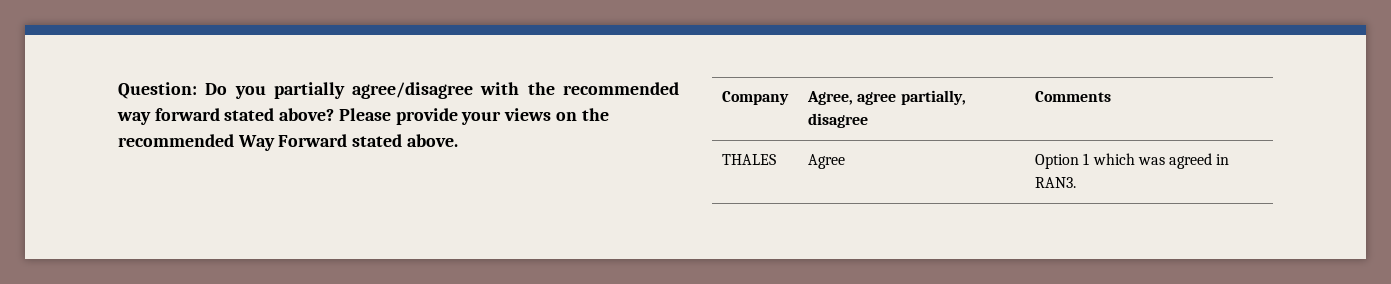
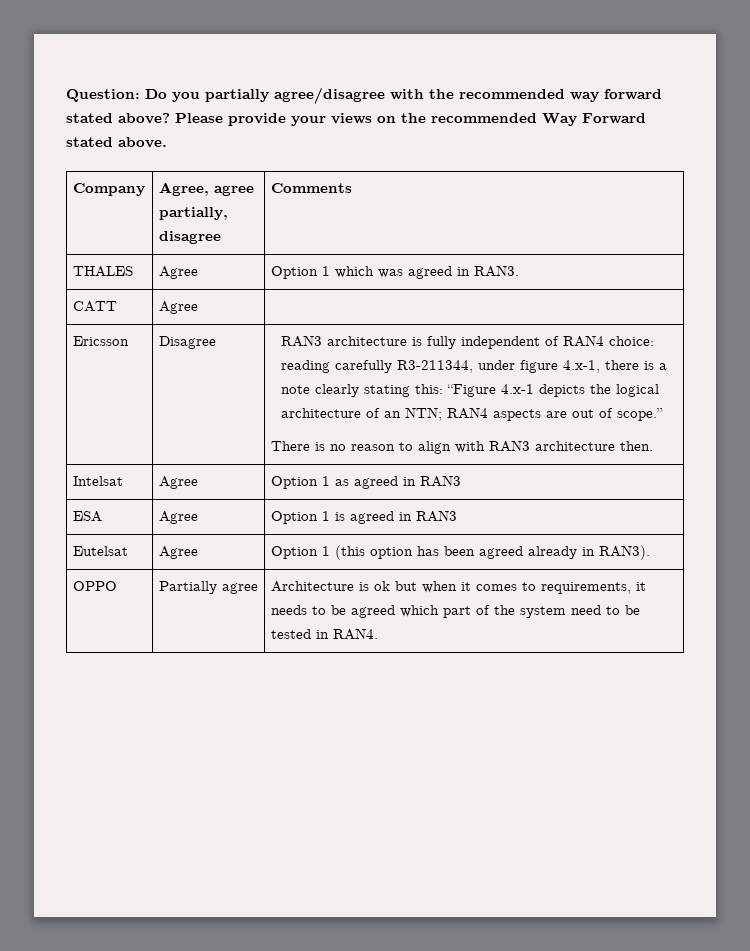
+ CATT | Agree |
+ Ericsson | Disagree | RAN3 architecture is fully independent of RAN4 choice: reading carefully R3-211344, under figure 4.x-1, there is a note clearly stating this: “Figure 4.x-1 depicts the logical architecture of an NTN; RAN4 aspects are out of scope.”
+ There is no reason to align with RAN3 architecture then.
+ Intelsat | Agree | Option 1 as agreed in RAN3
+ ESA | Agree | Option 1 is agreed in RAN3
+ Eutelsat | Agree | Option 1 (this option has been agreed already in RAN3).
+ OPPO | Partially agree | Architecture is ok but when it comes to requirements, it needs to be agreed which part of the system need to be tested in RAN4.

